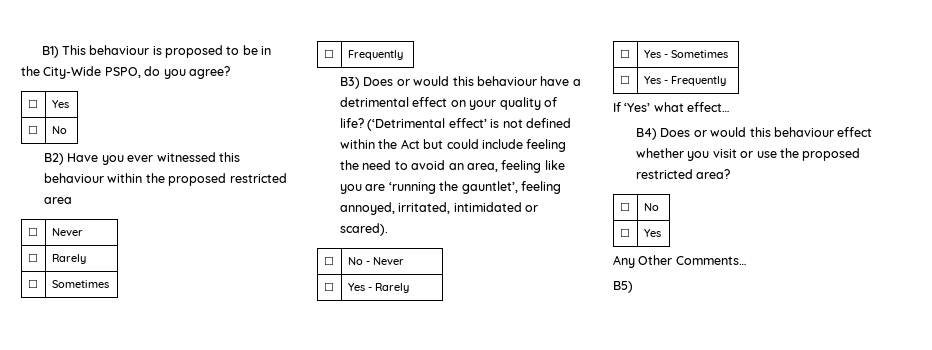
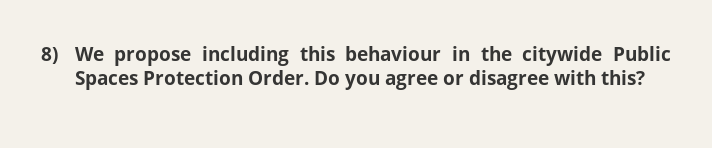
- B1) This behaviour is proposed to be in the City-Wide PSPO, do you agree?
- ☐ | Yes
- ☐ | No
- B2) Have you ever witnessed this behaviour within the proposed restricted area
- ☐ | Never
- ☐ | Rarely
- ☐ | Sometimes
- ☐ | Frequently
- B3) Does or would this behaviour have a detrimental effect on your quality of life? (‘Detrimental effect’ is not defined within the Act but could include feeling the need to avoid an area, feeling like you are ‘running the gauntlet’, feeling annoyed, irritated, intimidated or scared).
- ☐ | No - Never
- ☐ | Yes - Rarely
- ☐ | Yes - Sometimes
- ☐ | Yes - Frequently
- If ‘Yes’ what effect…
- B4) Does or would this behaviour effect whether you visit or use the proposed restricted area?
- ☐ | No
- ☐ | Yes
- Any Other Comments…
- B5)
+ 8) We propose including this behaviour in the citywide Public Spaces Protection Order. Do you agree or disagree with this?

